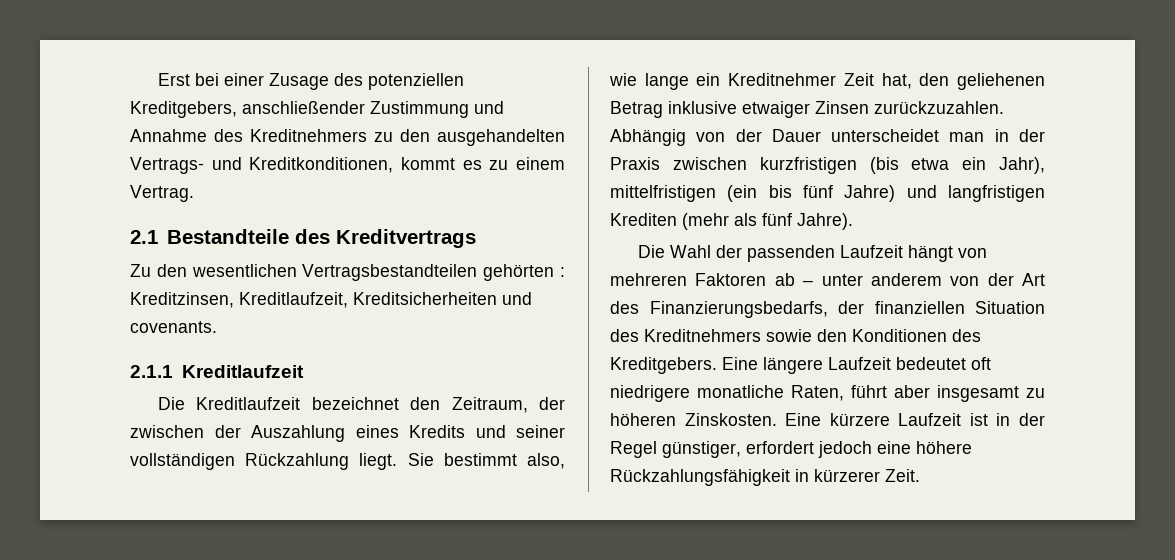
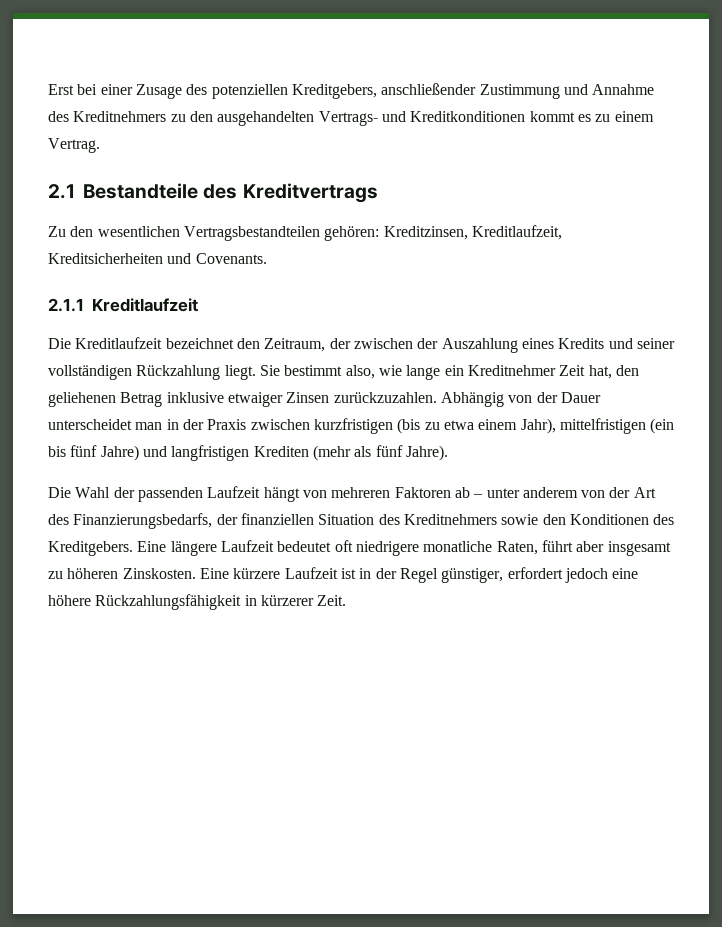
- Erst bei einer Zusage des potenziellen Kreditgebers, anschließender Zustimmung und Annahme des Kreditnehmers zu den ausgehandelten Vertrags- und Kreditkonditionen, kommt es zu einem Vertrag.
+ Erst bei einer Zusage des potenziellen Kreditgebers, anschließender Zustimmung und Annahme des Kreditnehmers zu den ausgehandelten Vertrags- und Kreditkonditionen kommt es zu einem Vertrag.
- Zu den wesentlichen Vertragsbestandteilen gehörten : Kreditzinsen, Kreditlaufzeit, Kreditsicherheiten und covenants.
+ Zu den wesentlichen Vertragsbestandteilen gehören: Kreditzinsen, Kreditlaufzeit, Kreditsicherheiten und Covenants.
- Abhängig von der Dauer unterscheidet man in der Praxis zwischen kurzfristigen (bis etwa ein Jahr), mittelfristigen (ein bis fünf Jahre) und langfristigen Krediten (mehr als fünf Jahre).
+ Abhängig von der Dauer unterscheidet man in der Praxis zwischen kurzfristigen (bis zu etwa einem Jahr), mittelfristigen (ein bis fünf Jahre) und langfristigen Krediten (mehr als fünf Jahre).

